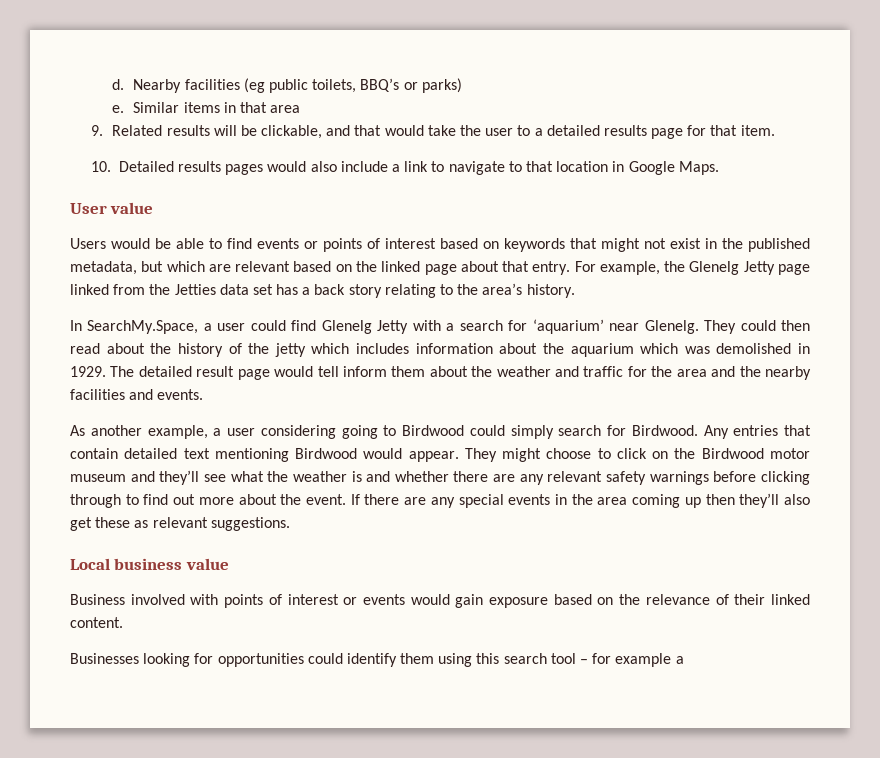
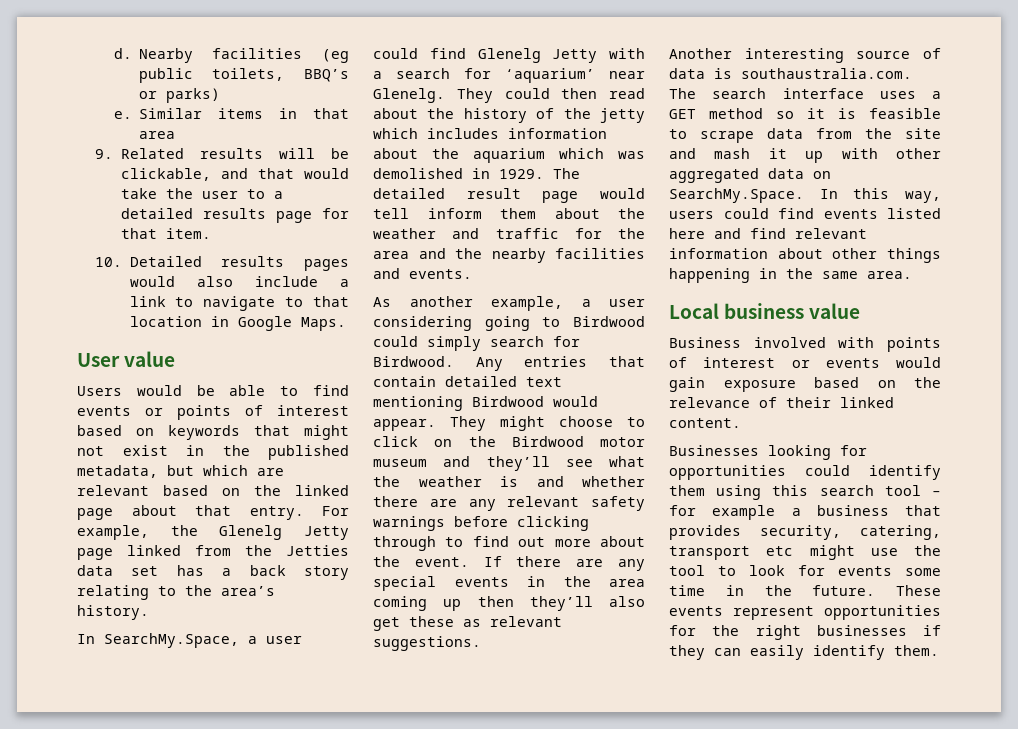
+ Another interesting source of data is southaustralia.com. The search interface uses a GET method so it is feasible to scrape data from the site and mash it up with other aggregated data on SearchMy.Space. In this way, users could find events listed here and find relevant information about other things happening in the same area.
- Businesses looking for opportunities could identify them using this search tool – for example a
+ Businesses looking for opportunities could identify them using this search tool – for example a business that provides security, catering, transport etc might use the tool to look for events some time in the future. These events represent opportunities for the right businesses if they can easily identify them.

